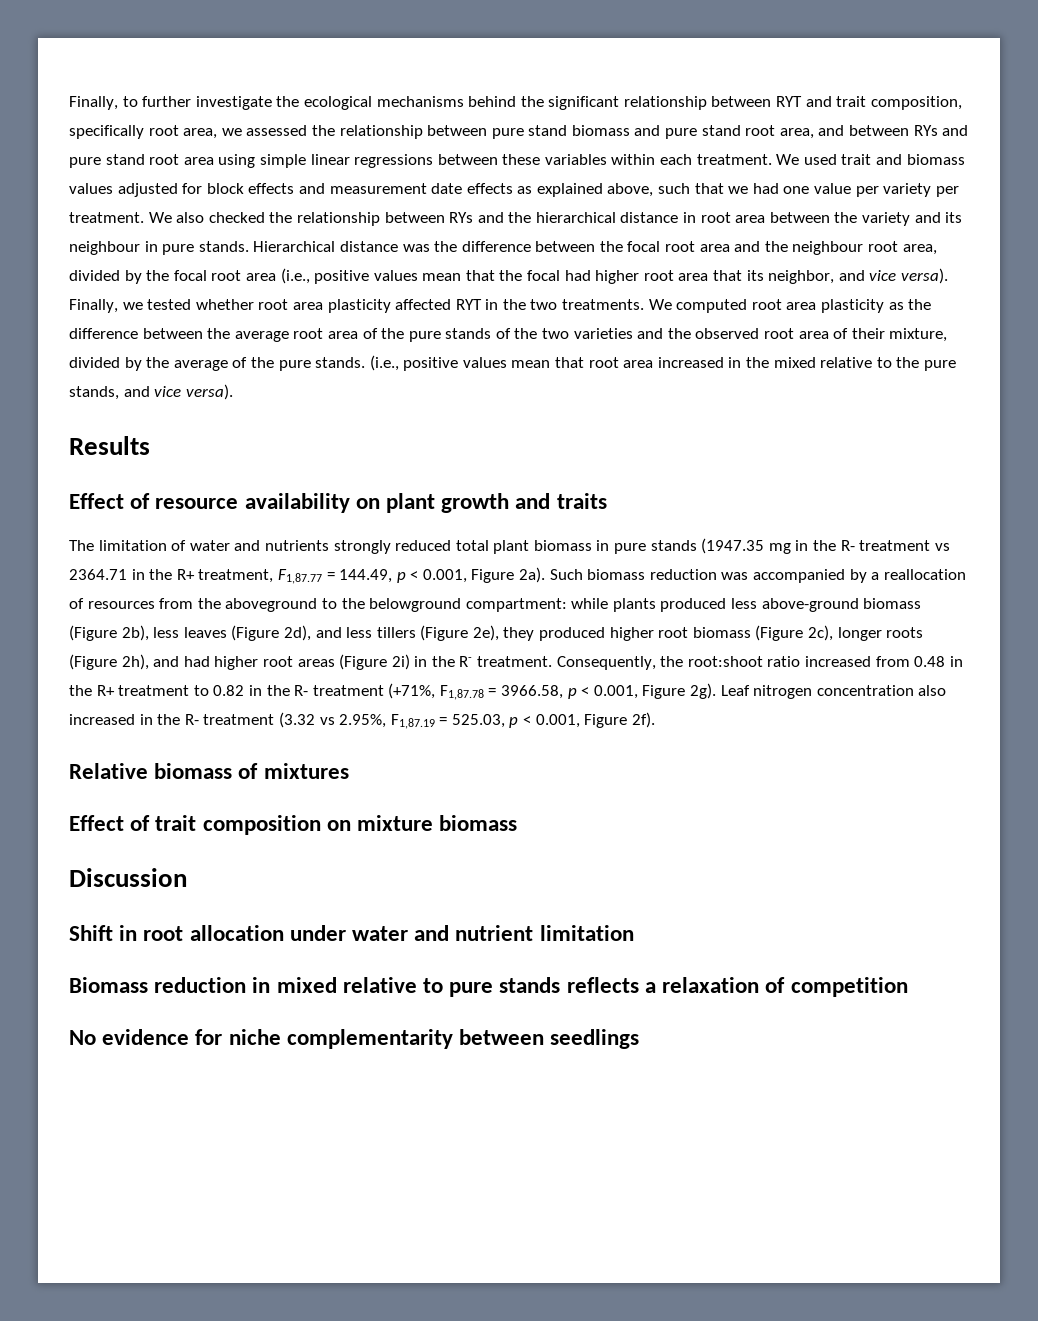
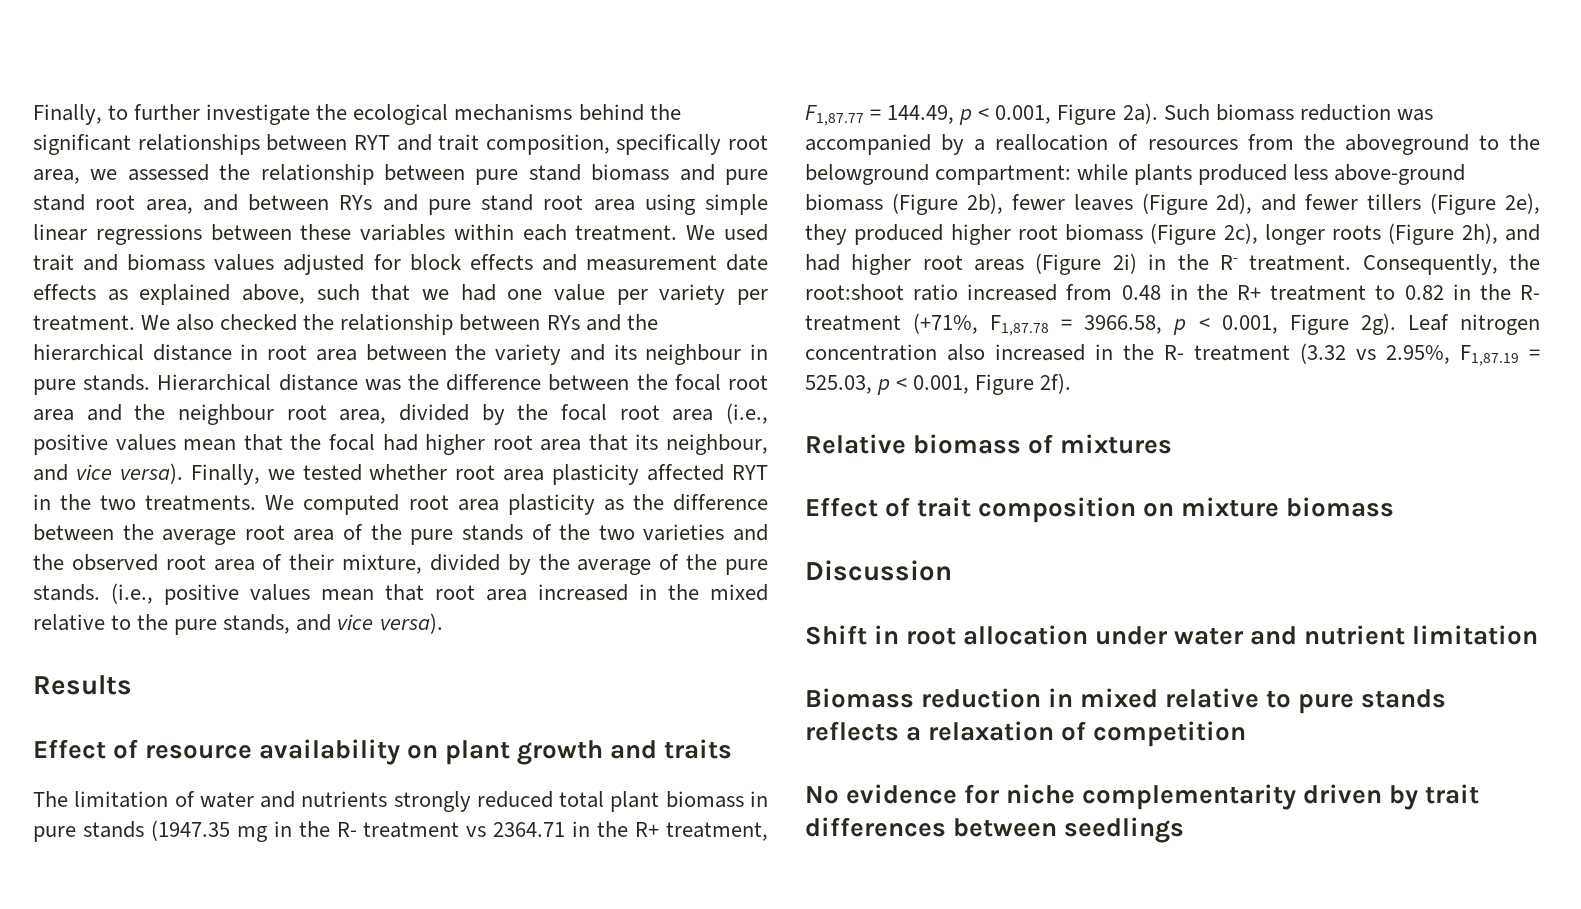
- Finally, to further investigate the ecological mechanisms behind the significant relationship between RYT and trait composition, specifically root area, we assessed the relationship between pure stand biomass and pure stand root area, and between RYs and pure stand root area using simple linear regressions between these variables within each treatment.
+ Finally, to further investigate the ecological mechanisms behind the significant relationships between RYT and trait composition, specifically root area, we assessed the relationship between pure stand biomass and pure stand root area, and between RYs and pure stand root area using simple linear regressions between these variables within each treatment.
- Hierarchical distance was the difference between the focal root area and the neighbour root area, divided by the focal root area (i.e., positive values mean that the focal had higher root area that its neighbor, and vice versa).
+ Hierarchical distance was the difference between the focal root area and the neighbour root area, divided by the focal root area (i.e., positive values mean that the focal had higher root area that its neighbour, and vice versa).
- Such biomass reduction was accompanied by a reallocation of resources from the aboveground to the belowground compartment: while plants produced less above-ground biomass (Figure 2b), less leaves (Figure 2d), and less tillers (Figure 2e), they produced higher root biomass (Figure 2c), longer roots (Figure 2h), and had higher root areas (Figure 2i) in the R- treatment.
+ Such biomass reduction was accompanied by a reallocation of resources from the aboveground to the belowground compartment: while plants produced less above-ground biomass (Figure 2b), fewer leaves (Figure 2d), and fewer tillers (Figure 2e), they produced higher root biomass (Figure 2c), longer roots (Figure 2h), and had higher root areas (Figure 2i) in the R- treatment.
- No evidence for niche complementarity between seedlings
+ No evidence for niche complementarity driven by trait differences between seedlings

